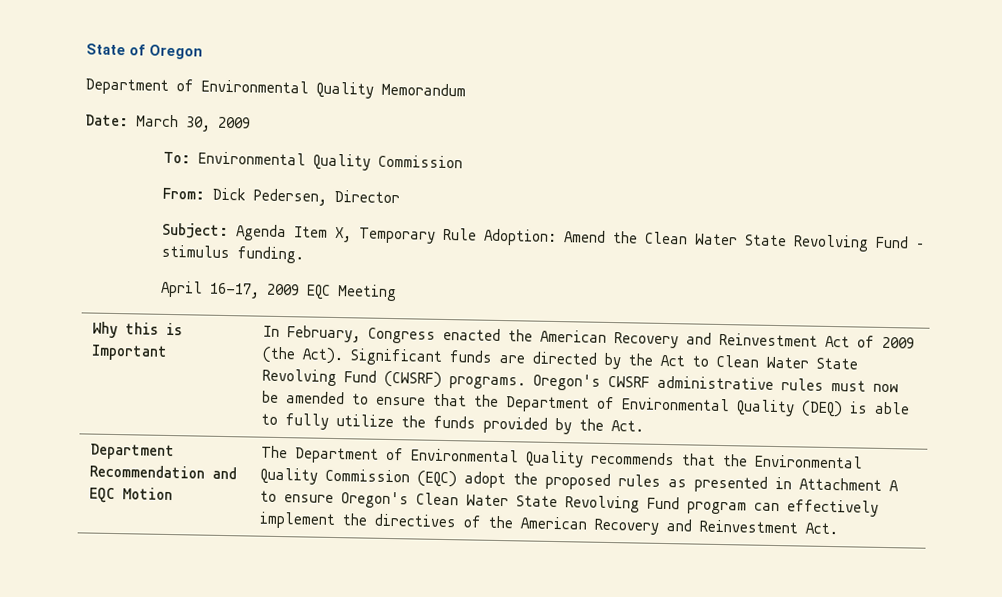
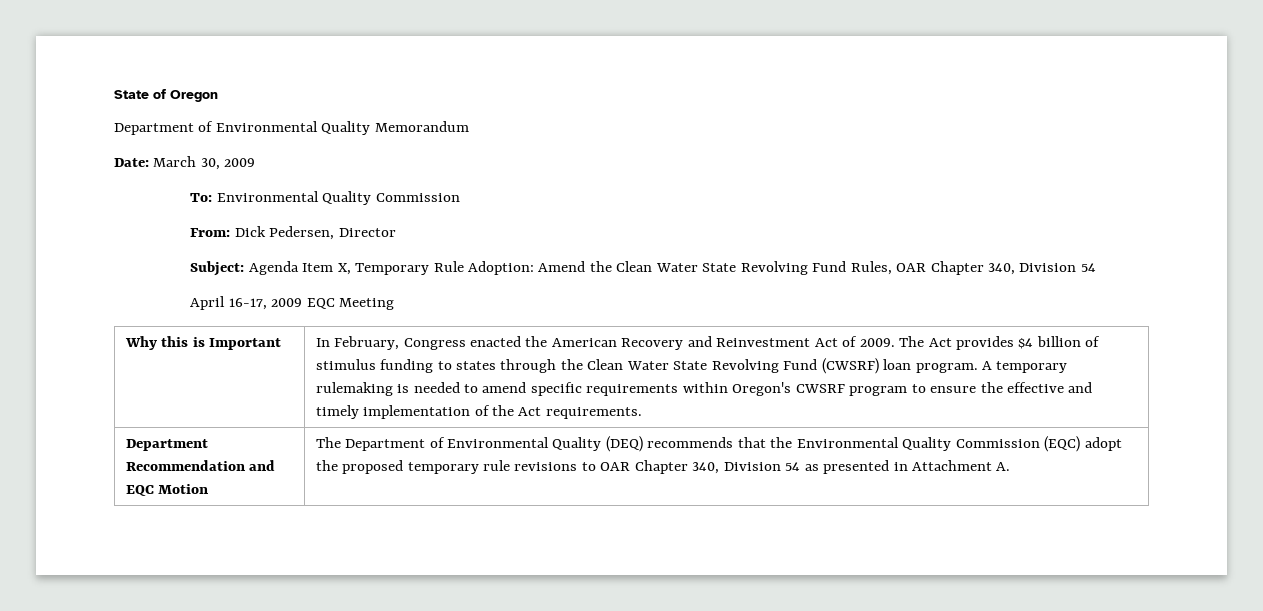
- Subject: Agenda Item X, Temporary Rule Adoption: Amend the Clean Water State Revolving Fund – stimulus funding.
+ Subject: Agenda Item X, Temporary Rule Adoption: Amend the Clean Water State Revolving Fund Rules, OAR Chapter 340, Division 54
- In February, Congress enacted the American Recovery and Reinvestment Act of 2009 (the Act). Significant funds are directed by the Act to Clean Water State Revolving Fund (CWSRF) programs. Oregon's CWSRF administrative rules must now be amended to ensure that the Department of Environmental Quality (DEQ) is able to fully utilize the funds provided by the Act.
+ In February, Congress enacted the American Recovery and Reinvestment Act of 2009. The Act provides $4 billion of stimulus funding to states through the Clean Water State Revolving Fund (CWSRF) loan program. A temporary rulemaking is needed to amend specific requirements within Oregon's CWSRF program to ensure the effective and timely implementation of the Act requirements.
- The Department of Environmental Quality recommends that the Environmental Quality Commission (EQC) adopt the proposed rules as presented in Attachment A to ensure Oregon's Clean Water State Revolving Fund program can effectively implement the directives of the American Recovery and Reinvestment Act.
+ The Department of Environmental Quality (DEQ) recommends that the Environmental Quality Commission (EQC) adopt the proposed temporary rule revisions to OAR Chapter 340, Division 54 as presented in Attachment A.

